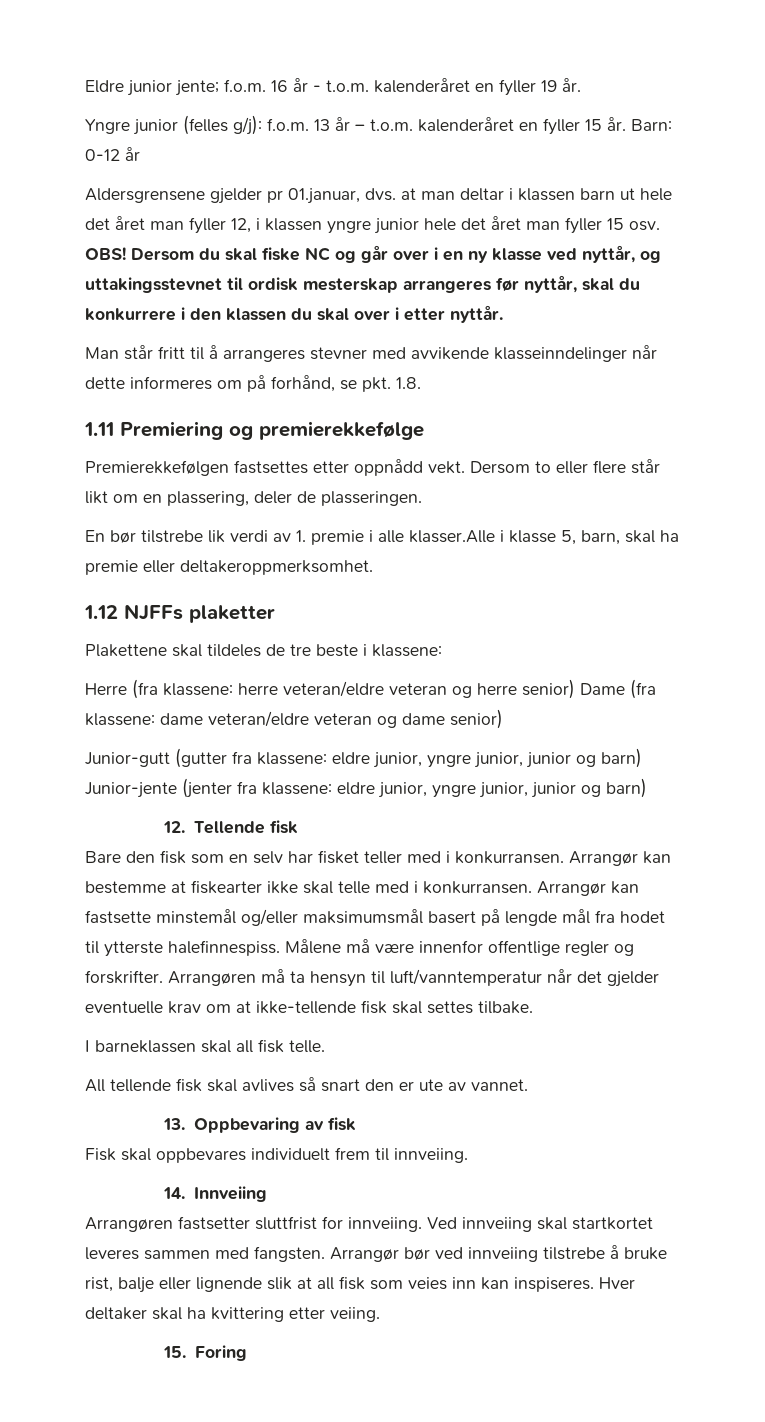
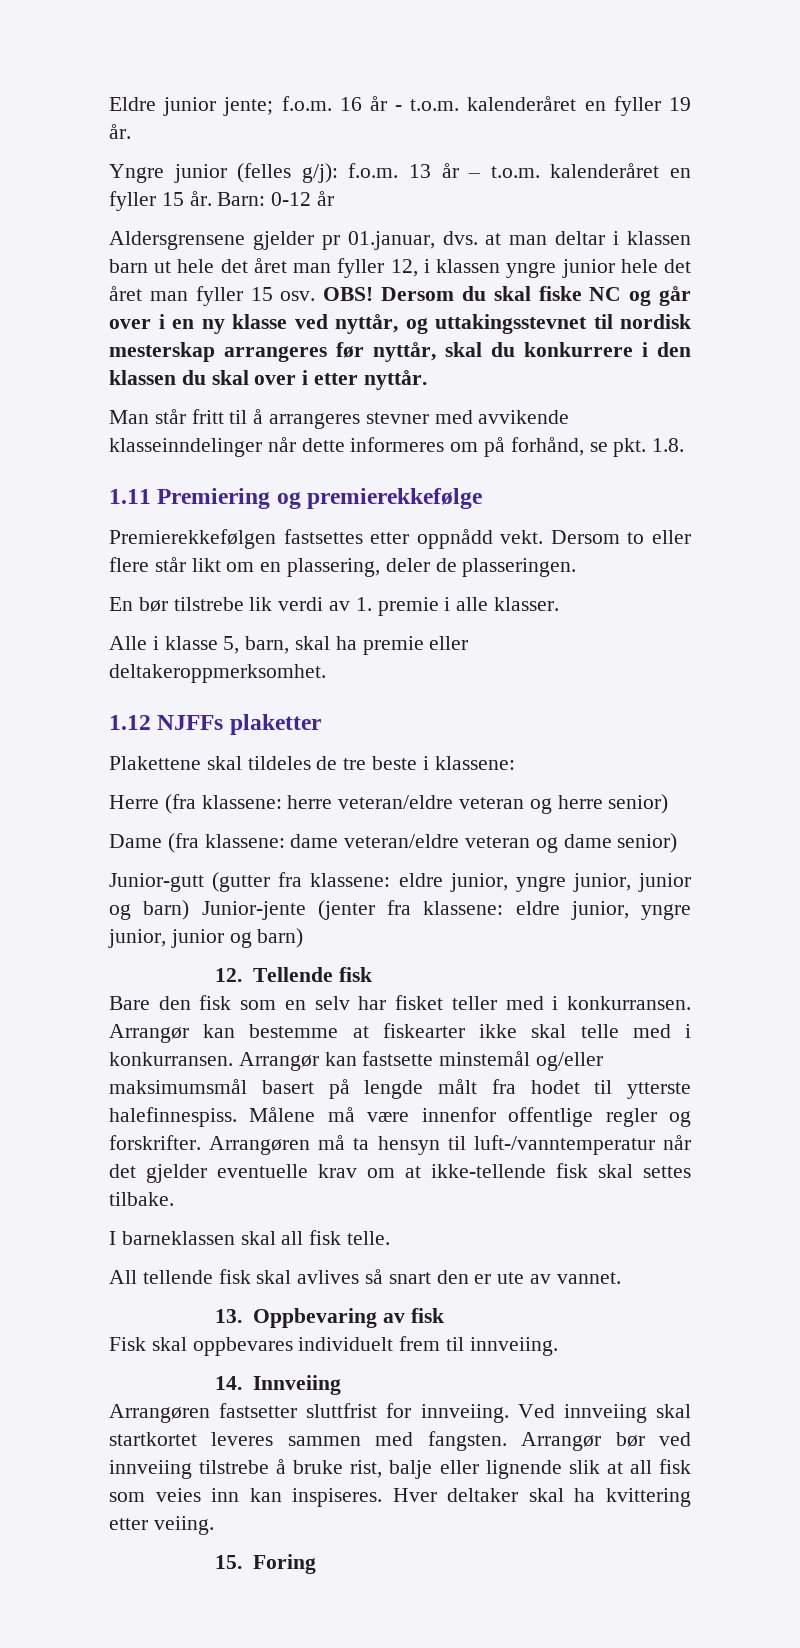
- Dersom du skal fiske NC og går over i en ny klasse ved nyttår, og uttakingsstevnet til ordisk mesterskap arrangeres før nyttår, skal du konkurrere i den klassen du skal over i etter nyttår.
+ Dersom du skal fiske NC og går over i en ny klasse ved nyttår, og uttakingsstevnet til nordisk mesterskap arrangeres før nyttår, skal du konkurrere i den klassen du skal over i etter nyttår.
- En bør tilstrebe lik verdi av 1. premie i alle klasser.Alle i klasse 5, barn, skal ha premie eller deltakeroppmerksomhet.
+ En bør tilstrebe lik verdi av 1. premie i alle klasser.
+ Alle i klasse 5, barn, skal ha premie eller deltakeroppmerksomhet.
- Herre (fra klassene: herre veteran/eldre veteran og herre senior) Dame (fra klassene: dame veteran/eldre veteran og dame senior)
+ Herre (fra klassene: herre veteran/eldre veteran og herre senior)
+ Dame (fra klassene: dame veteran/eldre veteran og dame senior)
- Arrangør kan fastsette minstemål og/eller maksimumsmål basert på lengde mål fra hodet til ytterste halefinnespiss.
+ Arrangør kan fastsette minstemål og/eller maksimumsmål basert på lengde målt fra hodet til ytterste halefinnespiss.
- Arrangøren må ta hensyn til luft/vanntemperatur når det gjelder eventuelle krav om at ikke-tellende fisk skal settes tilbake.
+ Arrangøren må ta hensyn til luft-/vanntemperatur når det gjelder eventuelle krav om at ikke-tellende fisk skal settes tilbake.

